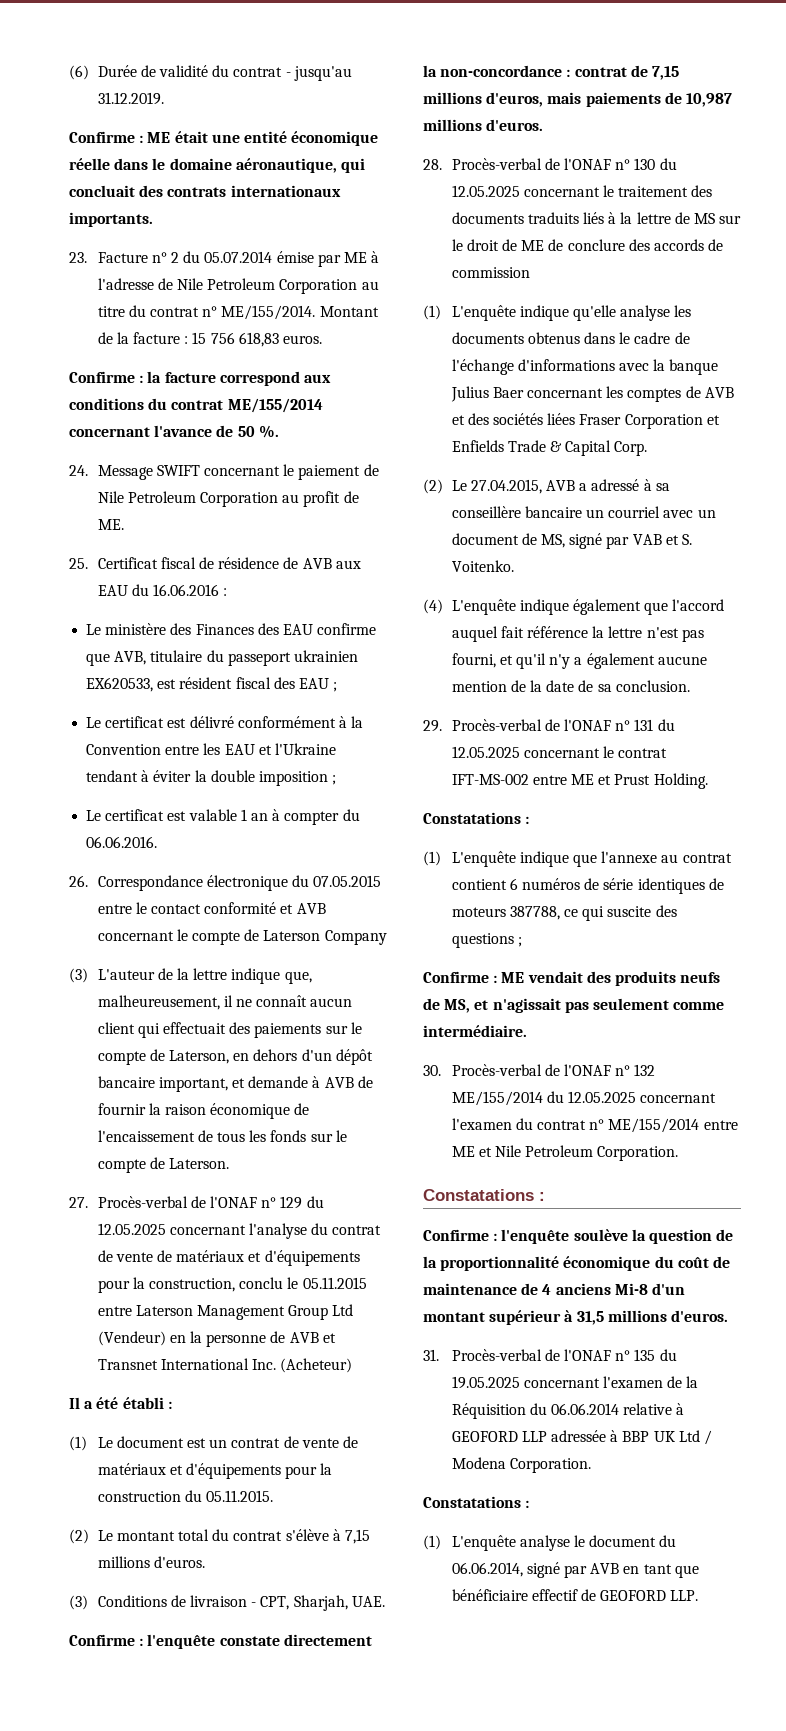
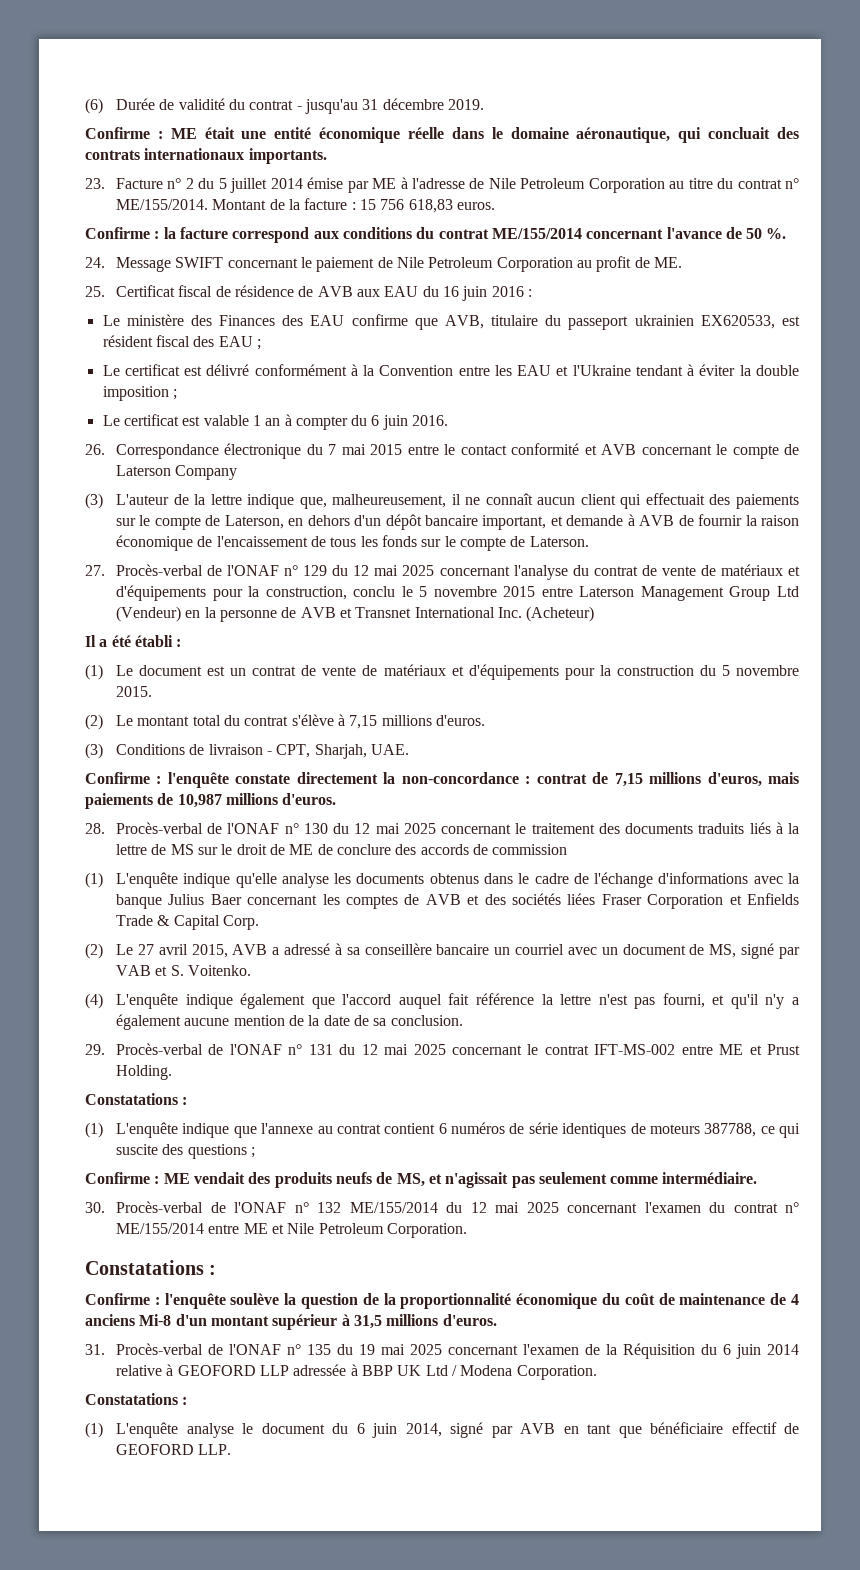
- (6) Durée de validité du contrat - jusqu'au 31.12.2019.
+ (6) Durée de validité du contrat - jusqu'au 31 décembre 2019.
- 23. Facture n° 2 du 05.07.2014 émise par ME à l'adresse de Nile Petroleum Corporation au titre du contrat n° ME/155/2014.
+ 23. Facture n° 2 du 5 juillet 2014 émise par ME à l'adresse de Nile Petroleum Corporation au titre du contrat n° ME/155/2014.
- 25. Certificat fiscal de résidence de AVB aux EAU du 16.06.2016 :
+ 25. Certificat fiscal de résidence de AVB aux EAU du 16 juin 2016 :
- Le certificat est valable 1 an à compter du 06.06.2016.
+ Le certificat est valable 1 an à compter du 6 juin 2016.
- 26. Correspondance électronique du 07.05.2015 entre le contact conformité et AVB concernant le compte de Laterson Company
+ 26. Correspondance électronique du 7 mai 2015 entre le contact conformité et AVB concernant le compte de Laterson Company
- 27. Procès-verbal de l'ONAF n° 129 du 12.05.2025 concernant l'analyse du contrat de vente de matériaux et d'équipements pour la construction, conclu le 05.11.2015 entre Laterson Management Group Ltd (Vendeur) en la personne de AVB et Transnet International Inc. (Acheteur)
+ 27. Procès-verbal de l'ONAF n° 129 du 12 mai 2025 concernant l'analyse du contrat de vente de matériaux et d'équipements pour la construction, conclu le 5 novembre 2015 entre Laterson Management Group Ltd (Vendeur) en la personne de AVB et Transnet International Inc. (Acheteur)
- (1) Le document est un contrat de vente de matériaux et d'équipements pour la construction du 05.11.2015.
+ (1) Le document est un contrat de vente de matériaux et d'équipements pour la construction du 5 novembre 2015.
- 28. Procès-verbal de l'ONAF n° 130 du 12.05.2025 concernant le traitement des documents traduits liés à la lettre de MS sur le droit de ME de conclure des accords de commission
+ 28. Procès-verbal de l'ONAF n° 130 du 12 mai 2025 concernant le traitement des documents traduits liés à la lettre de MS sur le droit de ME de conclure des accords de commission
- (2) Le 27.04.2015, AVB a adressé à sa conseillère bancaire un courriel avec un document de MS, signé par VAB et S. Voitenko.
+ (2) Le 27 avril 2015, AVB a adressé à sa conseillère bancaire un courriel avec un document de MS, signé par VAB et S. Voitenko.
- 29. Procès-verbal de l'ONAF n° 131 du 12.05.2025 concernant le contrat IFT-MS-002 entre ME et Prust Holding.
+ 29. Procès-verbal de l'ONAF n° 131 du 12 mai 2025 concernant le contrat IFT-MS-002 entre ME et Prust Holding.
- 30. Procès-verbal de l'ONAF n° 132 ME/155/2014 du 12.05.2025 concernant l'examen du contrat n° ME/155/2014 entre ME et Nile Petroleum Corporation.
+ 30. Procès-verbal de l'ONAF n° 132 ME/155/2014 du 12 mai 2025 concernant l'examen du contrat n° ME/155/2014 entre ME et Nile Petroleum Corporation.
- 31. Procès-verbal de l'ONAF n° 135 du 19.05.2025 concernant l'examen de la Réquisition du 06.06.2014 relative à GEOFORD LLP adressée à BBP UK Ltd / Modena Corporation.
+ 31. Procès-verbal de l'ONAF n° 135 du 19 mai 2025 concernant l'examen de la Réquisition du 6 juin 2014 relative à GEOFORD LLP adressée à BBP UK Ltd / Modena Corporation.
- (1) L'enquête analyse le document du 06.06.2014, signé par AVB en tant que bénéficiaire effectif de GEOFORD LLP.
+ (1) L'enquête analyse le document du 6 juin 2014, signé par AVB en tant que bénéficiaire effectif de GEOFORD LLP.

